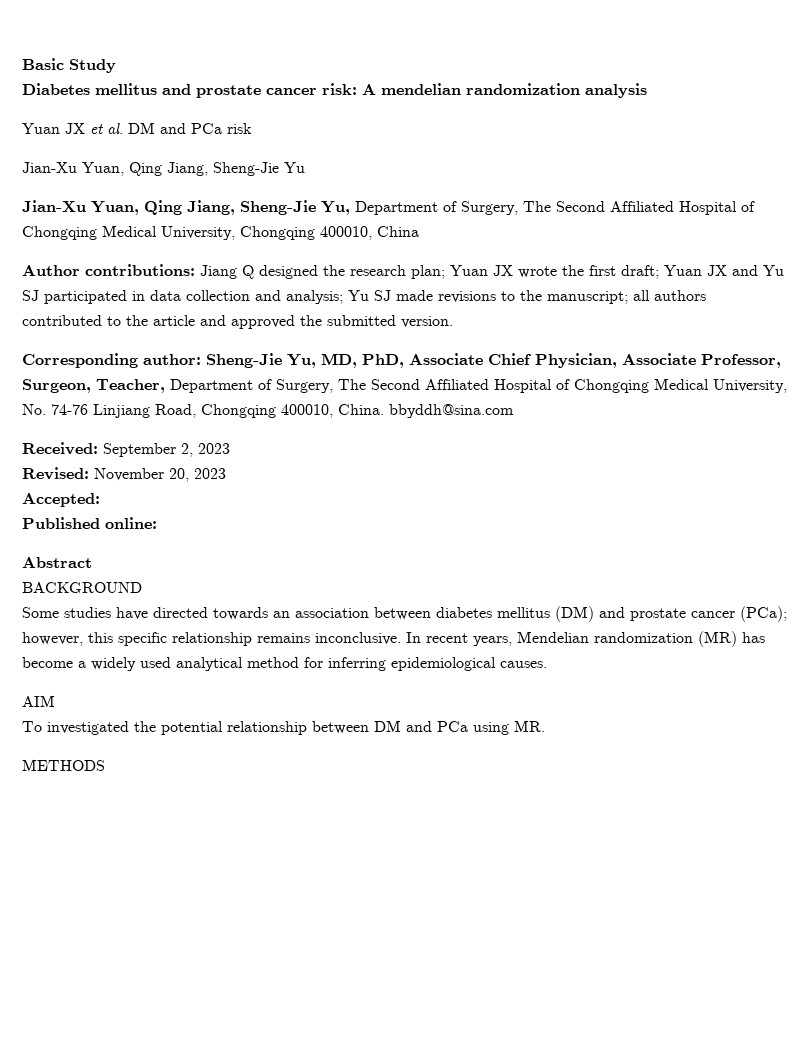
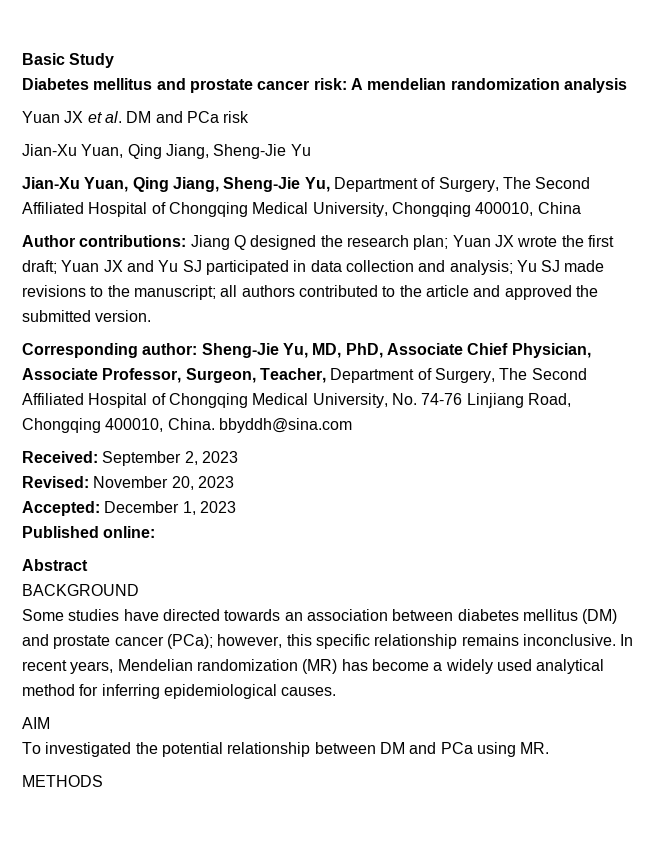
- Accepted:
+ Accepted: December 1, 2023

